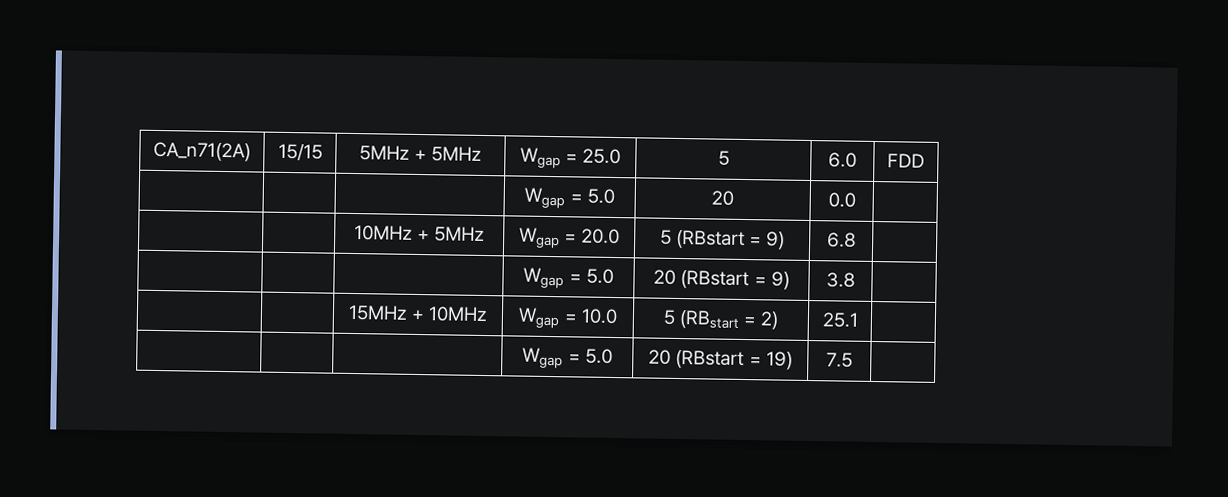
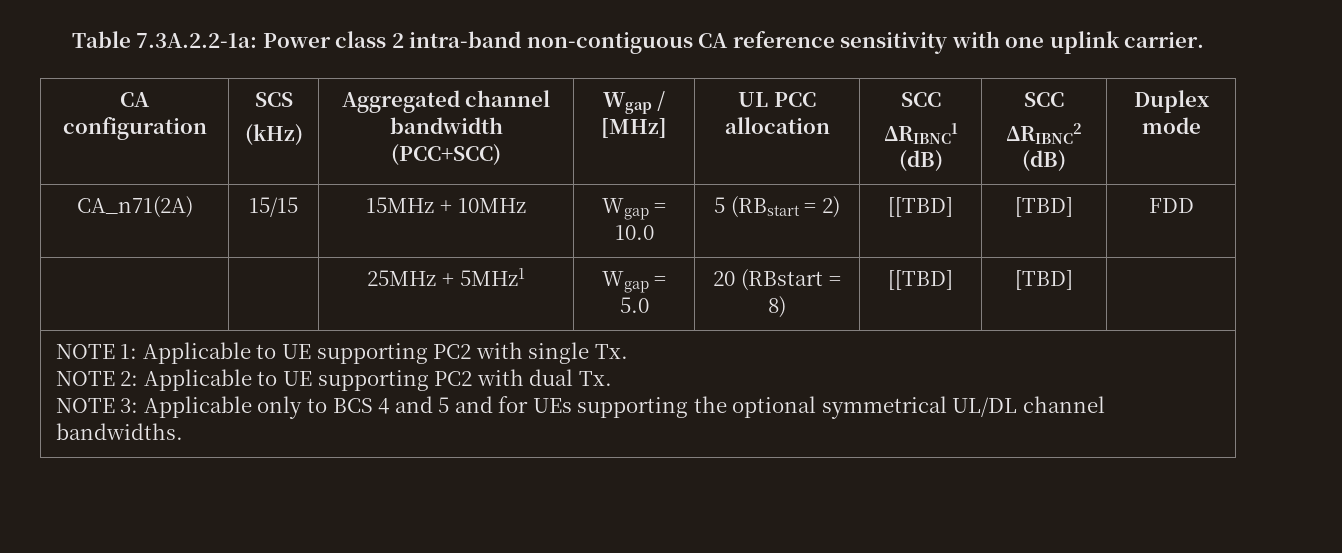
- CA_n71(2A) | 15/15 | 5MHz + 5MHz | Wgap = 25.0 | 5 | 6.0 | FDD
- | | | Wgap = 5.0 | 20 | 0.0 |
- | | 10MHz + 5MHz | Wgap = 20.0 | 5 (RBstart = 9) | 6.8 |
- | | | Wgap = 5.0 | 20 (RBstart = 9) | 3.8 |
- | | 15MHz + 10MHz | Wgap = 10.0 | 5 (RBstart = 2) | 25.1 |
- | | | Wgap = 5.0 | 20 (RBstart = 19) | 7.5 |
+ Table 7.3A.2.2-1a: Power class 2 intra-band non-contiguous CA reference sensitivity with one uplink carrier.
+ CA configuration | SCS
+ (kHz) | Aggregated channel bandwidth (PCC+SCC) | Wgap / [MHz] | UL PCC allocation | SCC
+ ΔRIBNC1 (dB) | SCC
+ ΔRIBNC2 (dB) | Duplex mode
+ CA_n71(2A) | 15/15 | 15MHz + 10MHz | Wgap = 10.0 | 5 (RBstart = 2) | [[TBD] | [TBD] | FDD
+ | | 25MHz + 5MHz1 | Wgap = 5.0 | 20 (RBstart = 8) | [[TBD] | [TBD] |
+ NOTE 1: Applicable to UE supporting PC2 with single Tx.
+ NOTE 2: Applicable to UE supporting PC2 with dual Tx.
+ NOTE 3: Applicable only to BCS 4 and 5 and for UEs supporting the optional symmetrical UL/DL channel bandwidths.

